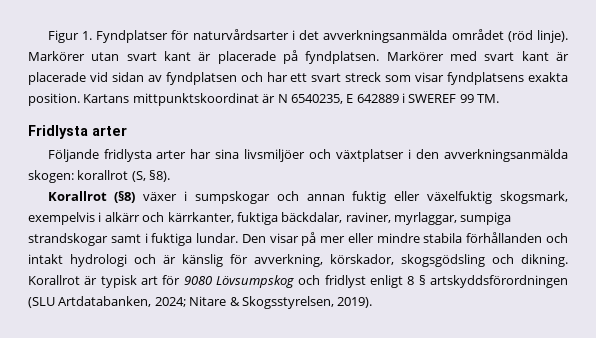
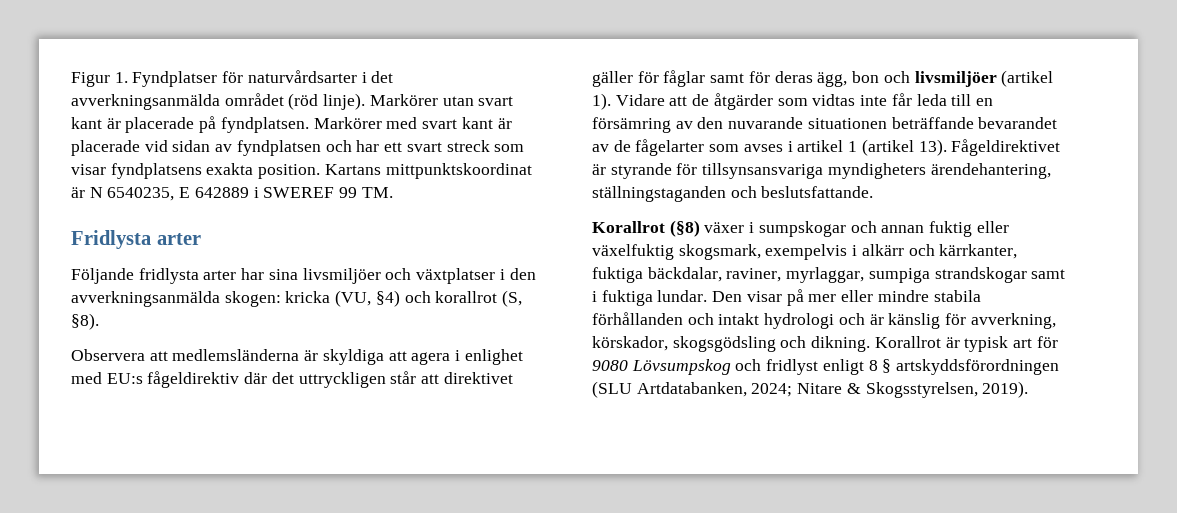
- Följande fridlysta arter har sina livsmiljöer och växtplatser i den avverkningsanmälda skogen: korallrot (S, §8).
+ Följande fridlysta arter har sina livsmiljöer och växtplatser i den avverkningsanmälda skogen: kricka (VU, §4) och korallrot (S, §8).
+ Observera att medlemsländerna är skyldiga att agera i enlighet med EU:s fågeldirektiv där det uttryckligen står att direktivet gäller för fåglar samt för deras ägg, bon och livsmiljöer (artikel 1). Vidare att de åtgärder som vidtas inte får leda till en försämring av den nuvarande situationen beträffande bevarandet av de fågelarter som avses i artikel 1 (artikel 13). Fågeldirektivet är styrande för tillsynsansvariga myndigheters ärendehantering, ställningstaganden och beslutsfattande.

